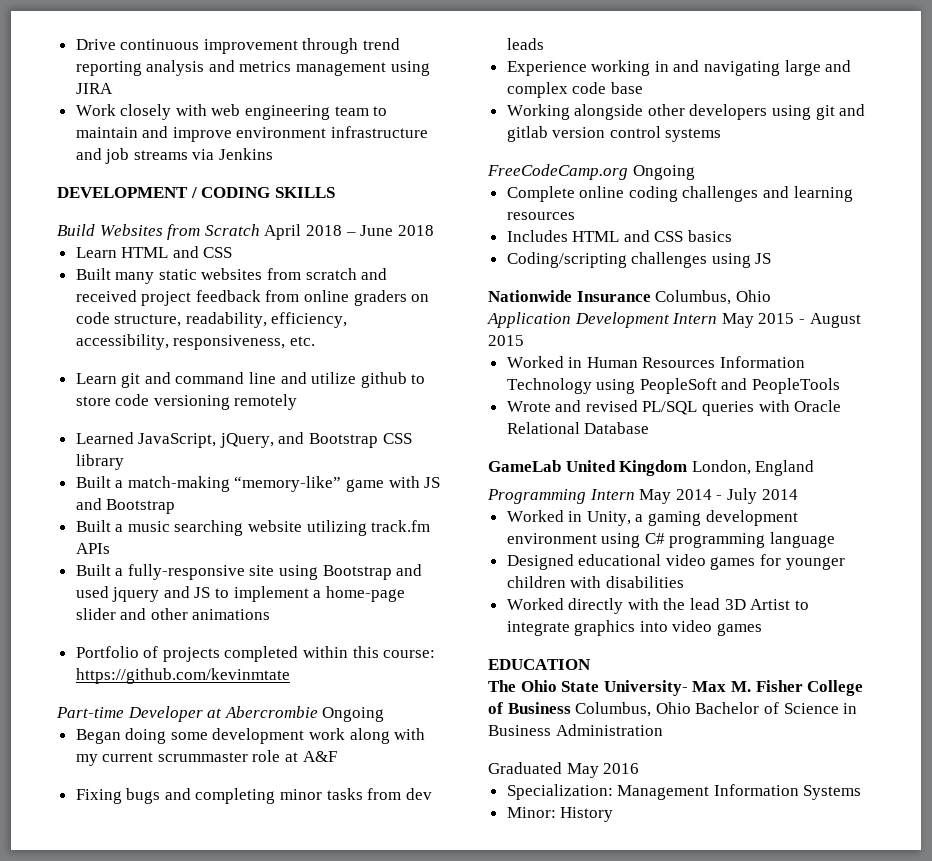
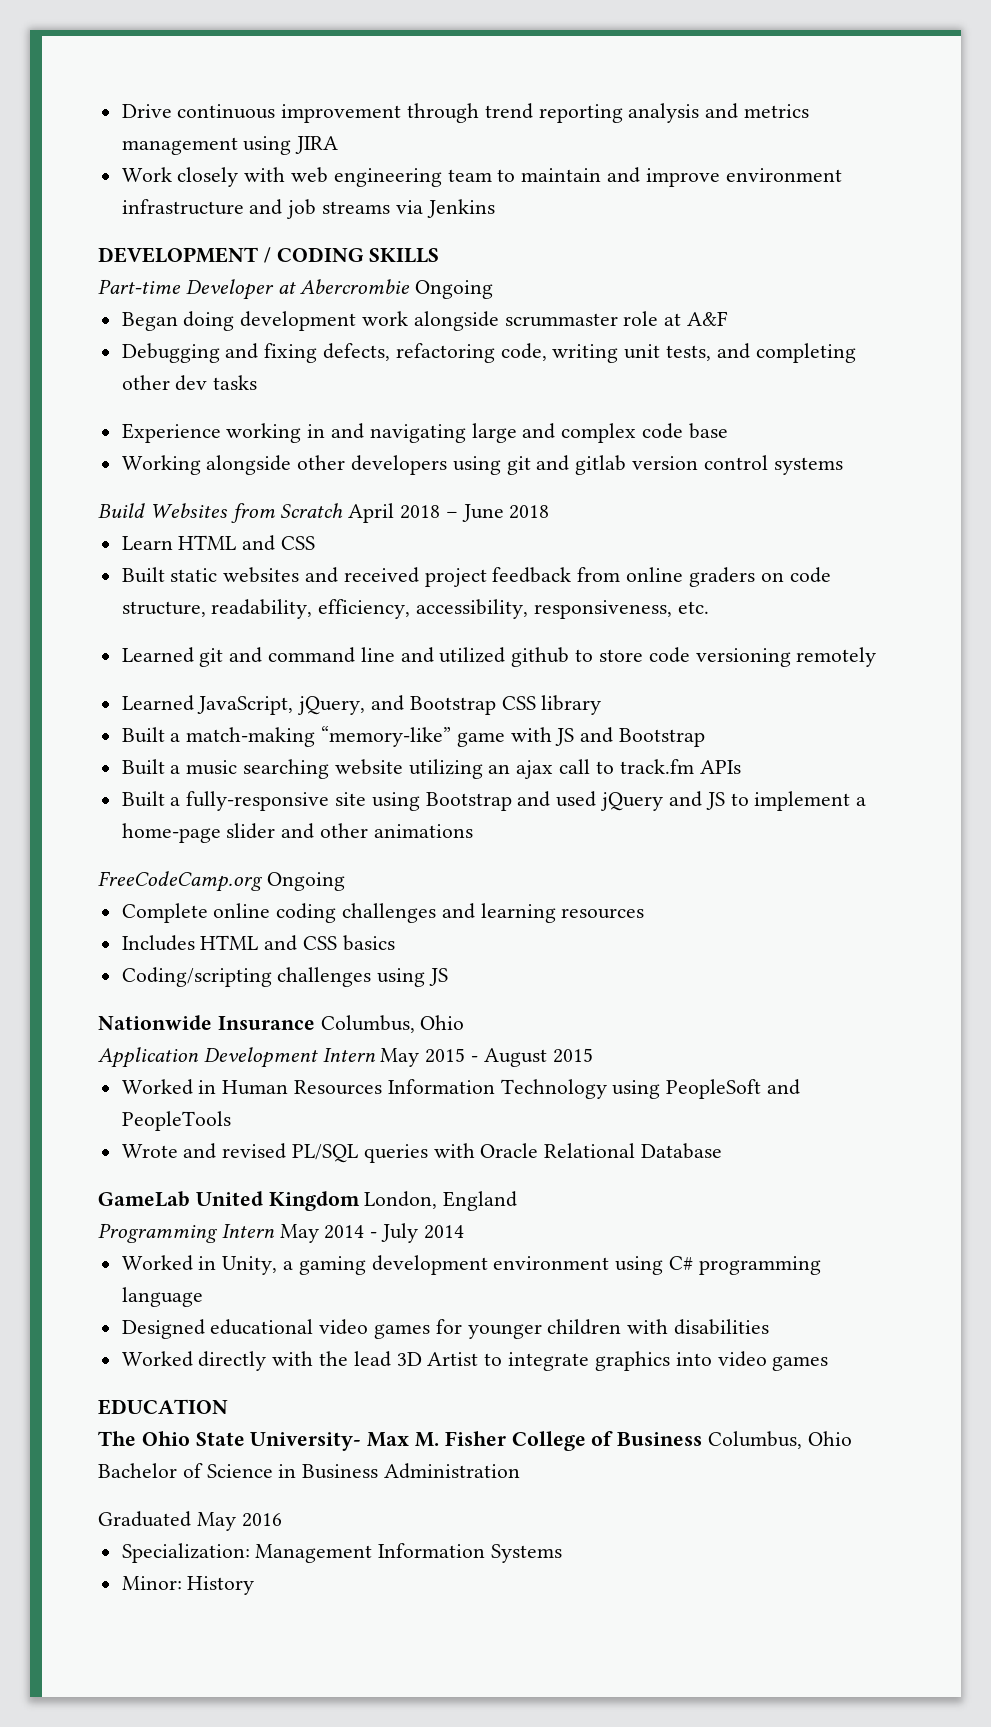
+ Part-time Developer at Abercrombie Ongoing
+ Began doing development work alongside scrummaster role at A&F
+ Debugging and fixing defects, refactoring code, writing unit tests, and completing other dev tasks
+ Experience working in and navigating large and complex code base
+ Working alongside other developers using git and gitlab version control systems
- Built many static websites from scratch and received project feedback from online graders on code structure, readability, efficiency, accessibility, responsiveness, etc.
+ Built static websites and received project feedback from online graders on code structure, readability, efficiency, accessibility, responsiveness, etc.
- Learn git and command line and utilize github to store code versioning remotely
+ Learned git and command line and utilized github to store code versioning remotely
- Built a music searching website utilizing track.fm APIs
+ Built a music searching website utilizing an ajax call to track.fm APIs
- Built a fully-responsive site using Bootstrap and used jquery and JS to implement a home-page slider and other animations
+ Built a fully-responsive site using Bootstrap and used jQuery and JS to implement a home-page slider and other animations
- Portfolio of projects completed within this course: https://github.com/kevinmtate
- Part-time Developer at Abercrombie Ongoing
- Began doing some development work along with my current scrummaster role at A&F
- Fixing bugs and completing minor tasks from dev leads
- Experience working in and navigating large and complex code base
- Working alongside other developers using git and gitlab version control systems

